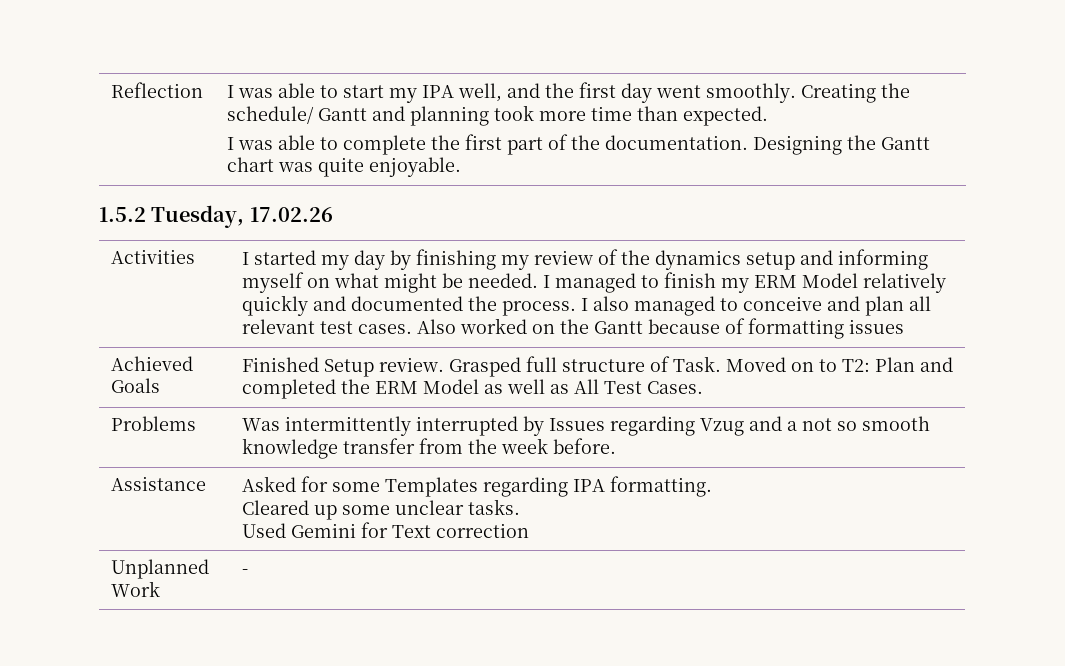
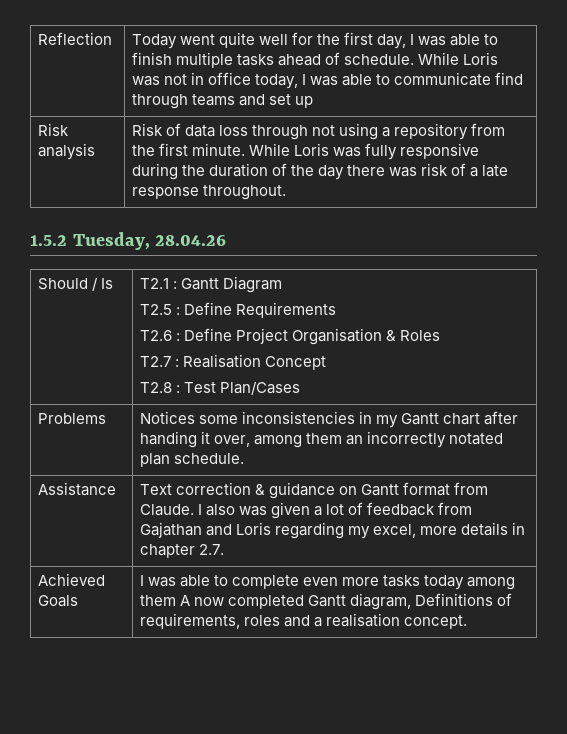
- I was able to start my IPA well, and the first day went smoothly. Creating the schedule/ Gantt and planning took more time than expected.
- I was able to complete the first part of the documentation. Designing the Gantt chart was quite enjoyable.
- 1.5.2 Tuesday, 17.02.26
- Activities | I started my day by finishing my review of the dynamics setup and informing myself on what might be needed. I managed to finish my ERM Model relatively quickly and documented the process. I also managed to conceive and plan all relevant test cases. Also worked on the Gantt because of formatting issues
- Achieved Goals | Finished Setup review. Grasped full structure of Task. Moved on to T2: Plan and completed the ERM Model as well as All Test Cases.
- Problems | Was intermittently interrupted by Issues regarding Vzug and a not so smooth knowledge transfer from the week before.
- Assistance | Asked for some Templates regarding IPA formatting.
- Cleared up some unclear tasks.
- Used Gemini for Text correction
- Unplanned Work | -
+ Today went quite well for the first day, I was able to finish multiple tasks ahead of schedule. While Loris was not in office today, I was able to communicate find through teams and set up
+ Risk analysis | Risk of data loss through not using a repository from the first minute. While Loris was fully responsive during the duration of the day there was risk of a late response throughout.
+ 1.5.2 Tuesday, 28.04.26
+ Should / Is | T2.1 : Gantt Diagram
+ T2.5 : Define Requirements
+ T2.6 : Define Project Organisation & Roles
+ T2.7 : Realisation Concept
+ T2.8 : Test Plan/Cases
+ Problems | Notices some inconsistencies in my Gantt chart after handing it over, among them an incorrectly notated plan schedule.
+ Assistance | Text correction & guidance on Gantt format from Claude. I also was given a lot of feedback from Gajathan and Loris regarding my excel, more details in chapter 2.7.
+ Achieved Goals | I was able to complete even more tasks today among them A now completed Gantt diagram, Definitions of requirements, roles and a realisation concept.

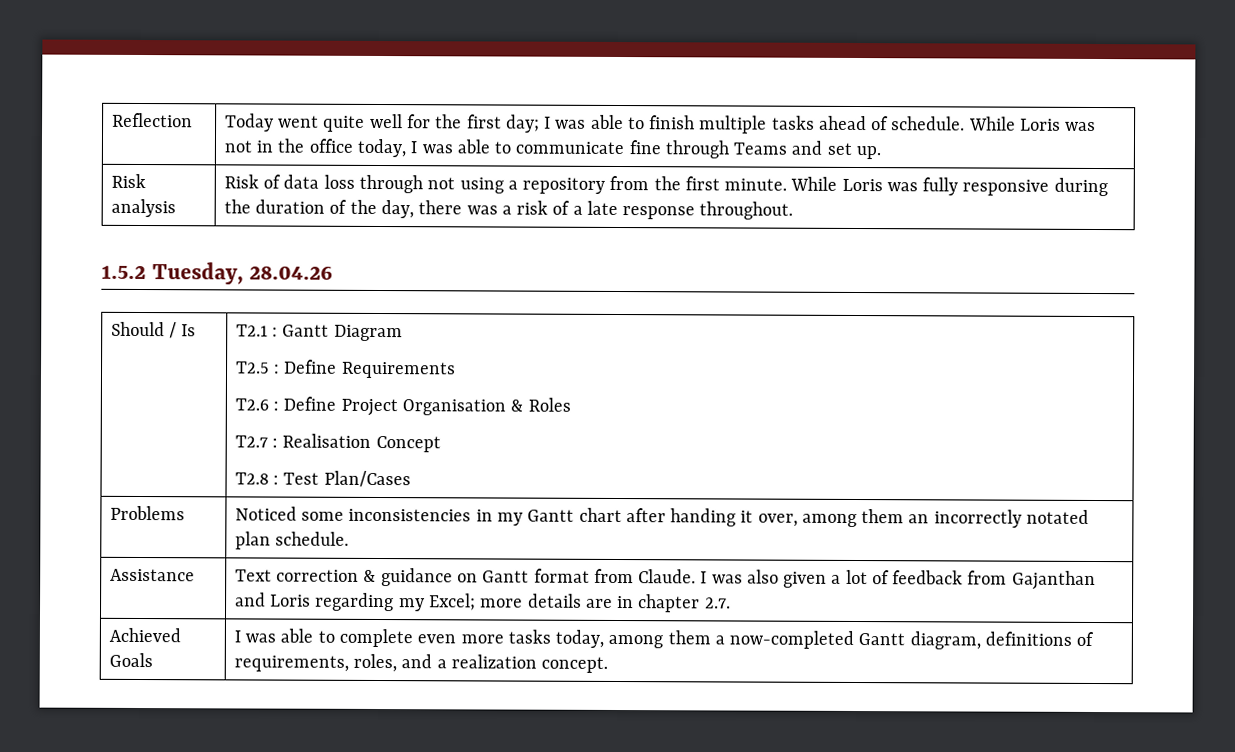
- Reflection | Today went quite well for the first day, I was able to finish multiple tasks ahead of schedule. While Loris was not in office today, I was able to communicate find through teams and set up
+ Reflection | Today went quite well for the first day; I was able to finish multiple tasks ahead of schedule. While Loris was not in the office today, I was able to communicate fine through Teams and set up.
- Risk analysis | Risk of data loss through not using a repository from the first minute. While Loris was fully responsive during the duration of the day there was risk of a late response throughout.
+ Risk analysis | Risk of data loss through not using a repository from the first minute. While Loris was fully responsive during the duration of the day, there was a risk of a late response throughout.
- Problems | Notices some inconsistencies in my Gantt chart after handing it over, among them an incorrectly notated plan schedule.
+ Problems | Noticed some inconsistencies in my Gantt chart after handing it over, among them an incorrectly notated plan schedule.
- Assistance | Text correction & guidance on Gantt format from Claude. I also was given a lot of feedback from Gajathan and Loris regarding my excel, more details in chapter 2.7.
+ Assistance | Text correction & guidance on Gantt format from Claude. I was also given a lot of feedback from Gajanthan and Loris regarding my Excel; more details are in chapter 2.7.
- Achieved Goals | I was able to complete even more tasks today among them A now completed Gantt diagram, Definitions of requirements, roles and a realisation concept.
+ Achieved Goals | I was able to complete even more tasks today, among them a now-completed Gantt diagram, definitions of requirements, roles, and a realization concept.

